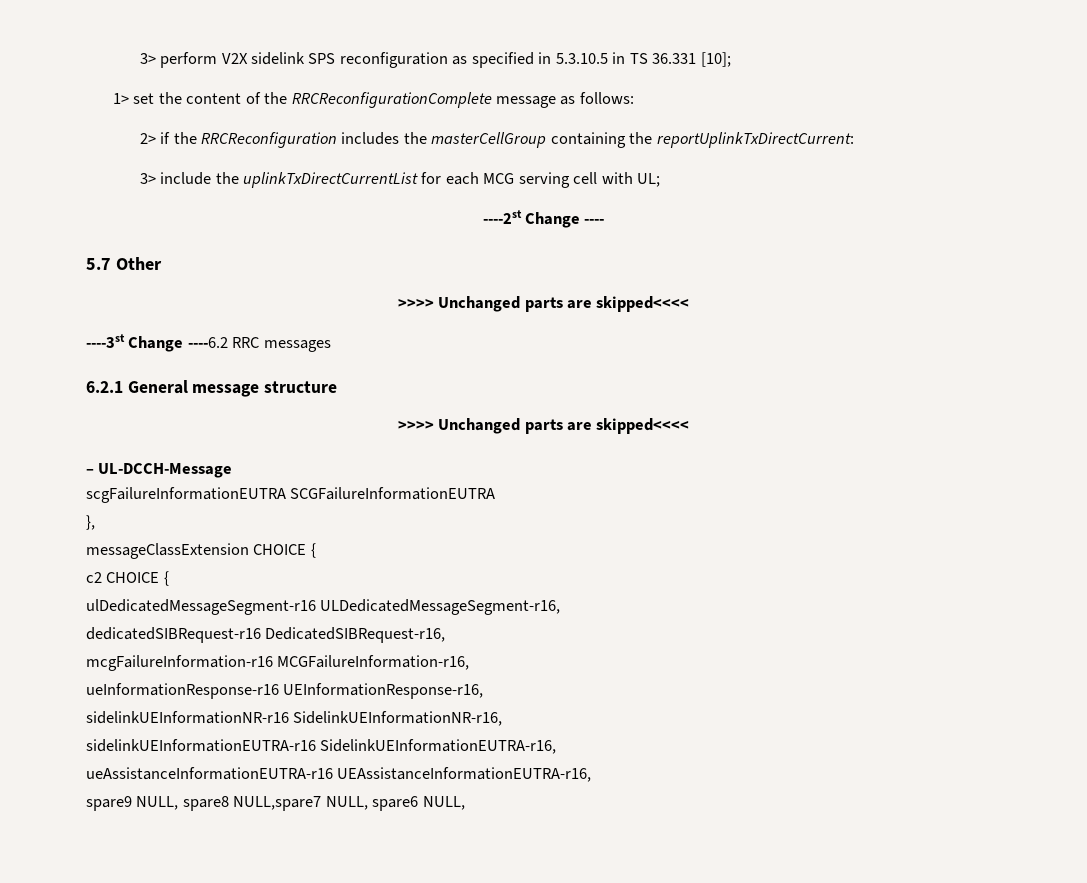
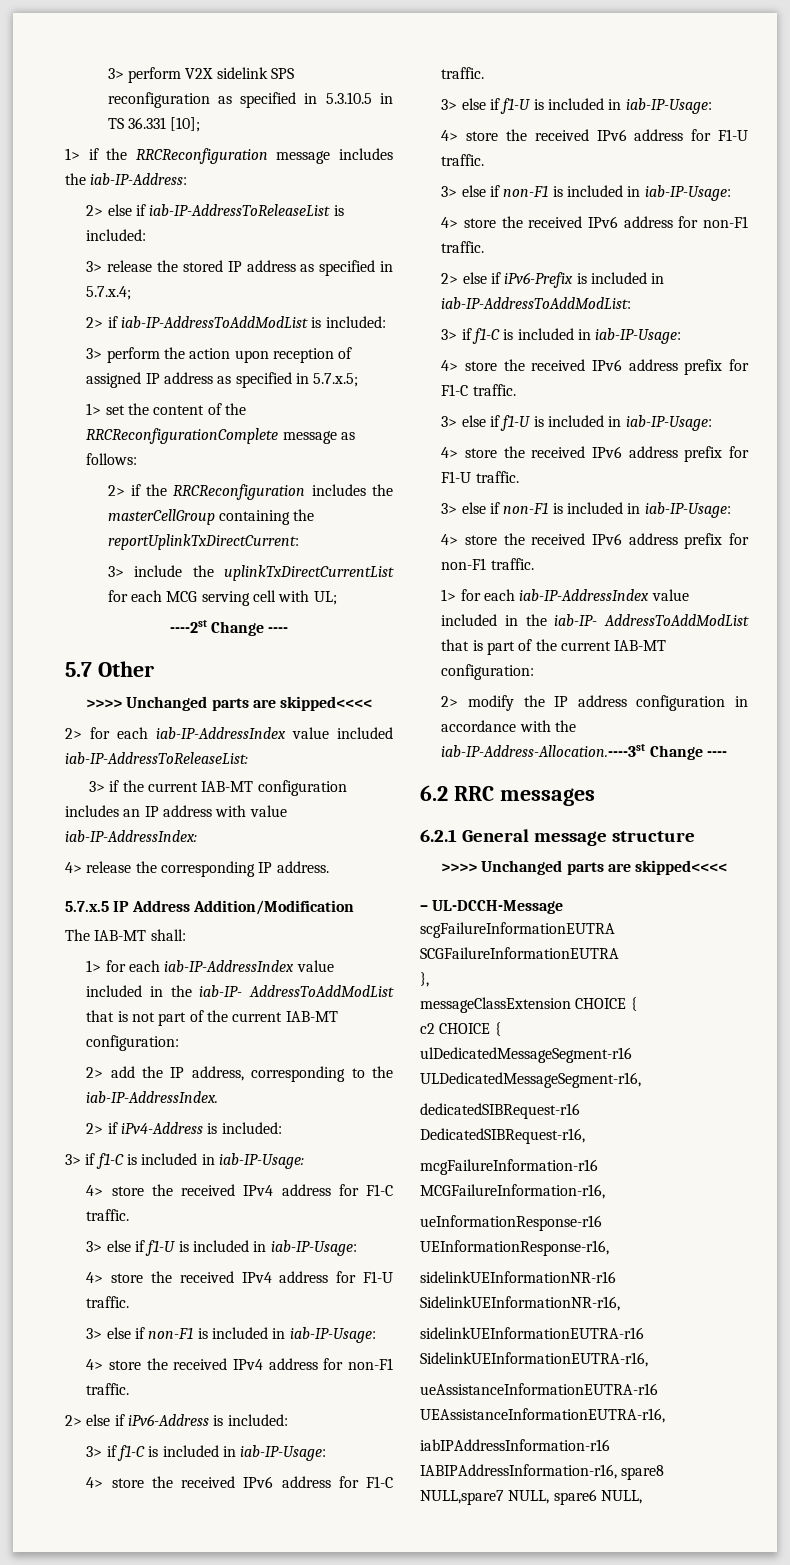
+ 1> if the RRCReconfiguration message includes the iab-IP-Address:
+ 2> else if iab-IP-AddressToReleaseList is included:
+ 3> release the stored IP address as specified in 5.7.x.4;
+ 2> if iab-IP-AddressToAddModList is included:
+ 3> perform the action upon reception of assigned IP address as specified in 5.7.x.5;
- ----3st Change ----6.2 RRC messages
+ 2> for each iab-IP-AddressIndex value included iab-IP-AddressToReleaseList:
+ 3> if the current IAB-MT configuration includes an IP address with value iab-IP-AddressIndex:
+ 4> release the corresponding IP address.
+ 5.7.x.5 IP Address Addition/Modification
+ The IAB-MT shall:
+ 1> for each iab-IP-AddressIndex value included in the iab-IP- AddressToAddModList that is not part of the current IAB-MT configuration:
+ 2> add the IP address, corresponding to the iab-IP-AddressIndex.
+ 2> if iPv4-Address is included:
+ 3> if f1-C is included in iab-IP-Usage:
+ 4> store the received IPv4 address for F1-C traffic.
+ 3> else if f1-U is included in iab-IP-Usage:
+ 4> store the received IPv4 address for F1-U traffic.
+ 3> else if non-F1 is included in iab-IP-Usage:
+ 4> store the received IPv4 address for non-F1 traffic.
+ 2> else if iPv6-Address is included:
+ 3> if f1-C is included in iab-IP-Usage:
+ 4> store the received IPv6 address for F1-C traffic.
+ 3> else if f1-U is included in iab-IP-Usage:
+ 4> store the received IPv6 address for F1-U traffic.
+ 3> else if non-F1 is included in iab-IP-Usage:
+ 4> store the received IPv6 address for non-F1 traffic.
+ 2> else if iPv6-Prefix is included in iab-IP-AddressToAddModList:
+ 3> if f1-C is included in iab-IP-Usage:
+ 4> store the received IPv6 address prefix for F1-C traffic.
+ 3> else if f1-U is included in iab-IP-Usage:
+ 4> store the received IPv6 address prefix for F1-U traffic.
+ 3> else if non-F1 is included in iab-IP-Usage:
+ 4> store the received IPv6 address prefix for non-F1 traffic.
+ 1> for each iab-IP-AddressIndex value included in the iab-IP- AddressToAddModList that is part of the current IAB-MT configuration:
+ 2> modify the IP address configuration in accordance with the iab-IP-Address-Allocation.----3st Change ----
+ 6.2 RRC messages
- spare9 NULL, spare8 NULL,spare7 NULL, spare6 NULL,
+ iabIPAddressInformation-r16 IABIPAddressInformation-r16, spare8 NULL,spare7 NULL, spare6 NULL,

